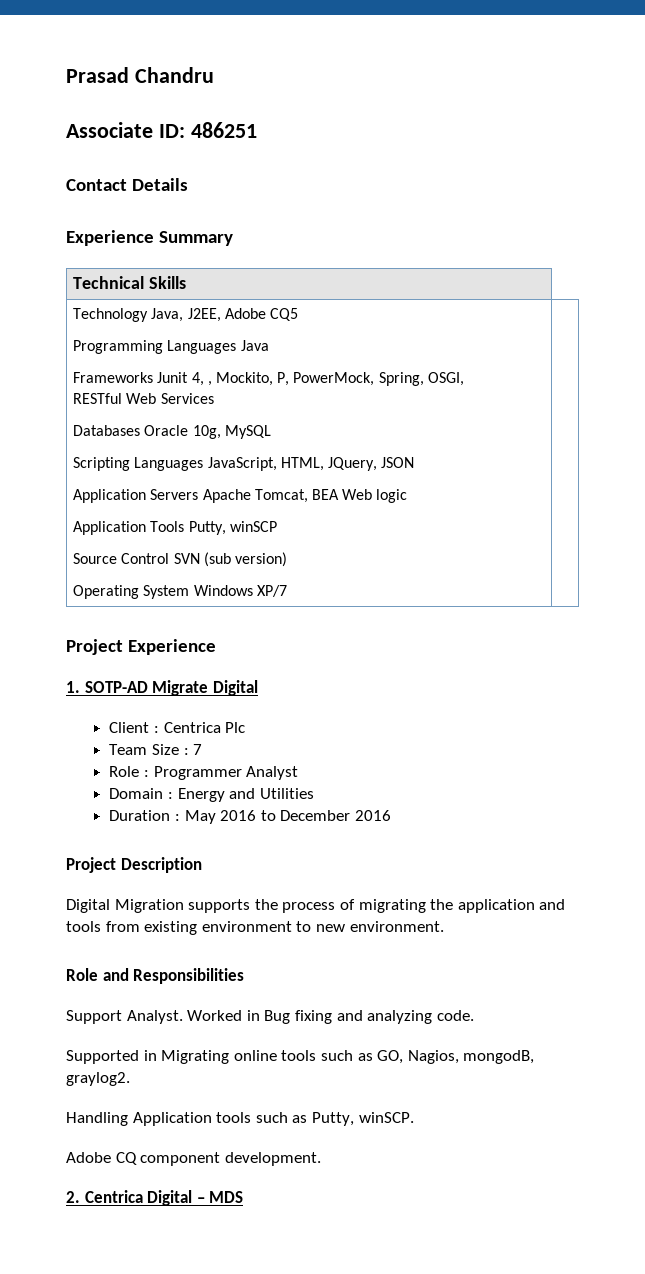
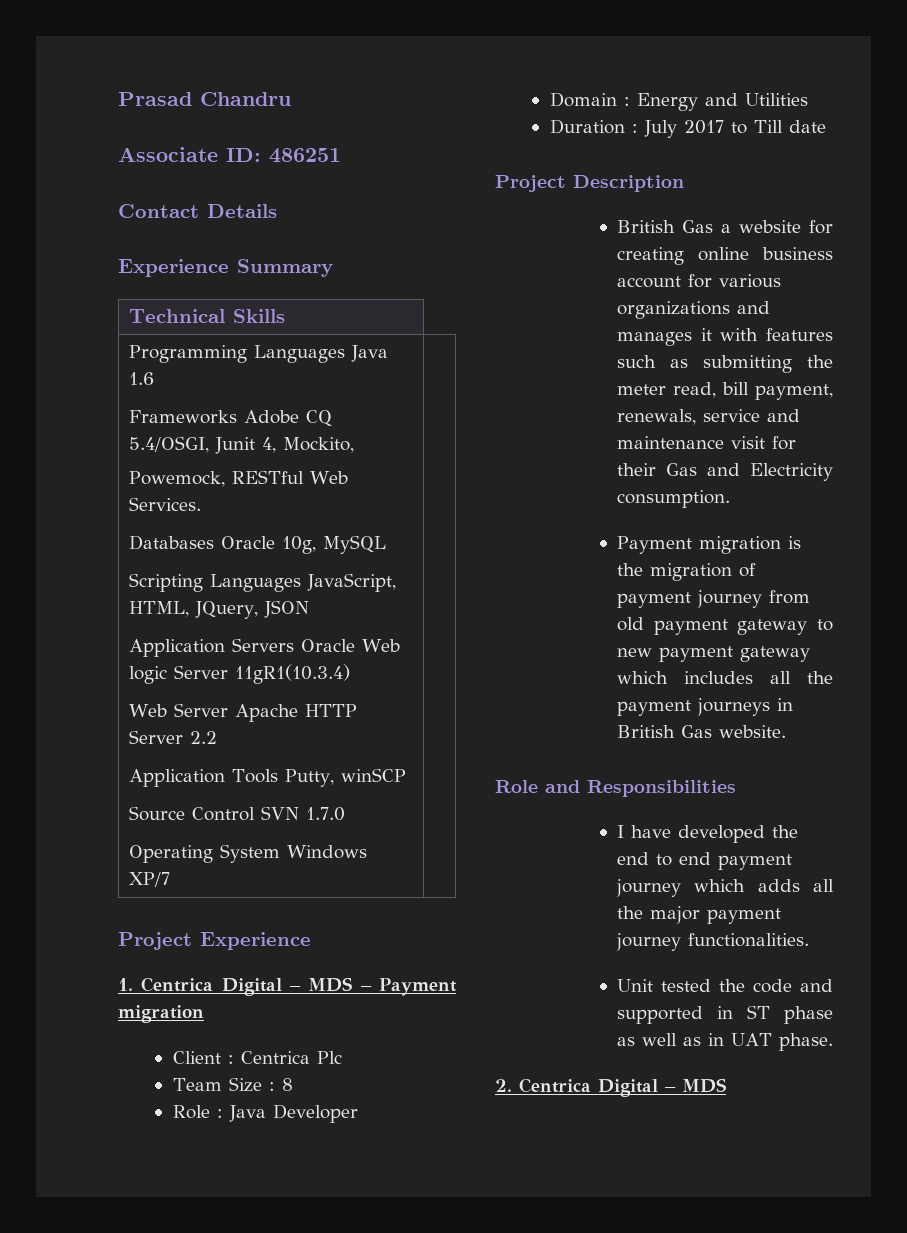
- Technology Java, J2EE, Adobe CQ5
- Programming Languages Java
+ Programming Languages Java 1.6
- Frameworks Junit 4, , Mockito, P, PowerMock, Spring, OSGI,
- RESTful Web Services
+ Frameworks Adobe CQ 5.4/OSGI, Junit 4, Mockito,
+ Powemock, RESTful Web Services.
- Application Servers Apache Tomcat, BEA Web logic
+ Application Servers Oracle Web logic Server 11gR1(10.3.4)
+ Web Server Apache HTTP Server 2.2
- Source Control SVN (sub version)
+ Source Control SVN 1.7.0
- 1. SOTP-AD Migrate Digital
+ 1. Centrica Digital – MDS – Payment migration
- Team Size : 7
+ Team Size : 8
- Role : Programmer Analyst
+ Role : Java Developer
- Duration : May 2016 to December 2016
+ Duration : July 2017 to Till date
  Project Description
- Digital Migration supports the process of migrating the application and tools from existing environment to new environment.
+ British Gas a website for creating online business account for various organizations and manages it with features such as submitting the meter read, bill payment, renewals, service and maintenance visit for their Gas and Electricity consumption.
+ Payment migration is the migration of payment journey from old payment gateway to new payment gateway which includes all the payment journeys in British Gas website.
  Role and Responsibilities
- Support Analyst. Worked in Bug fixing and analyzing code.
- Supported in Migrating online tools such as GO, Nagios, mongodB, graylog2.
- Handling Application tools such as Putty, winSCP.
- Adobe CQ component development.
+ I have developed the end to end payment journey which adds all the major payment journey functionalities.
+ Unit tested the code and supported in ST phase as well as in UAT phase.

